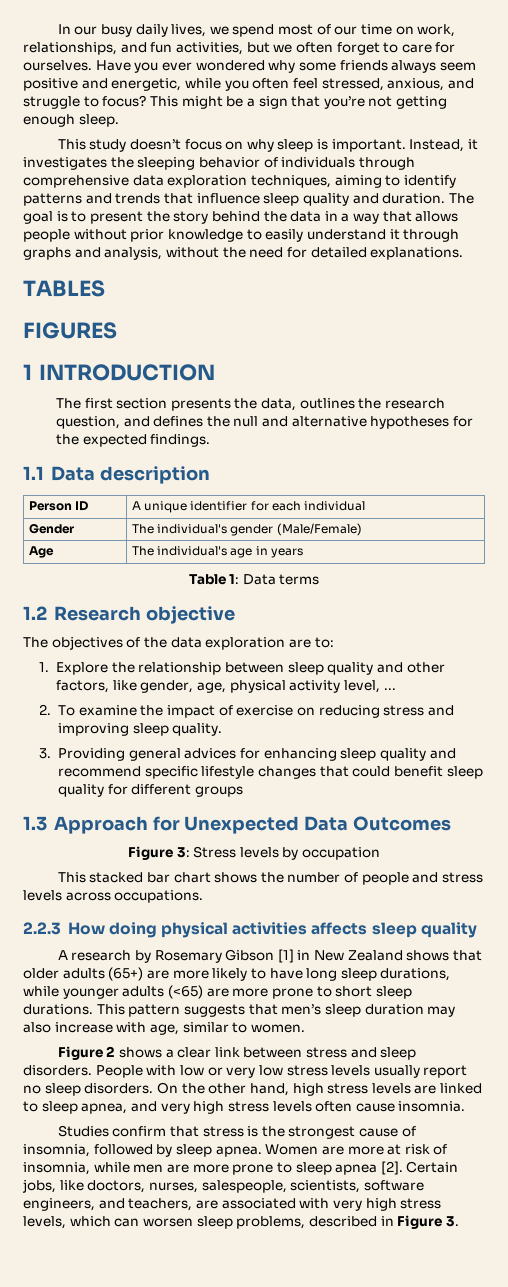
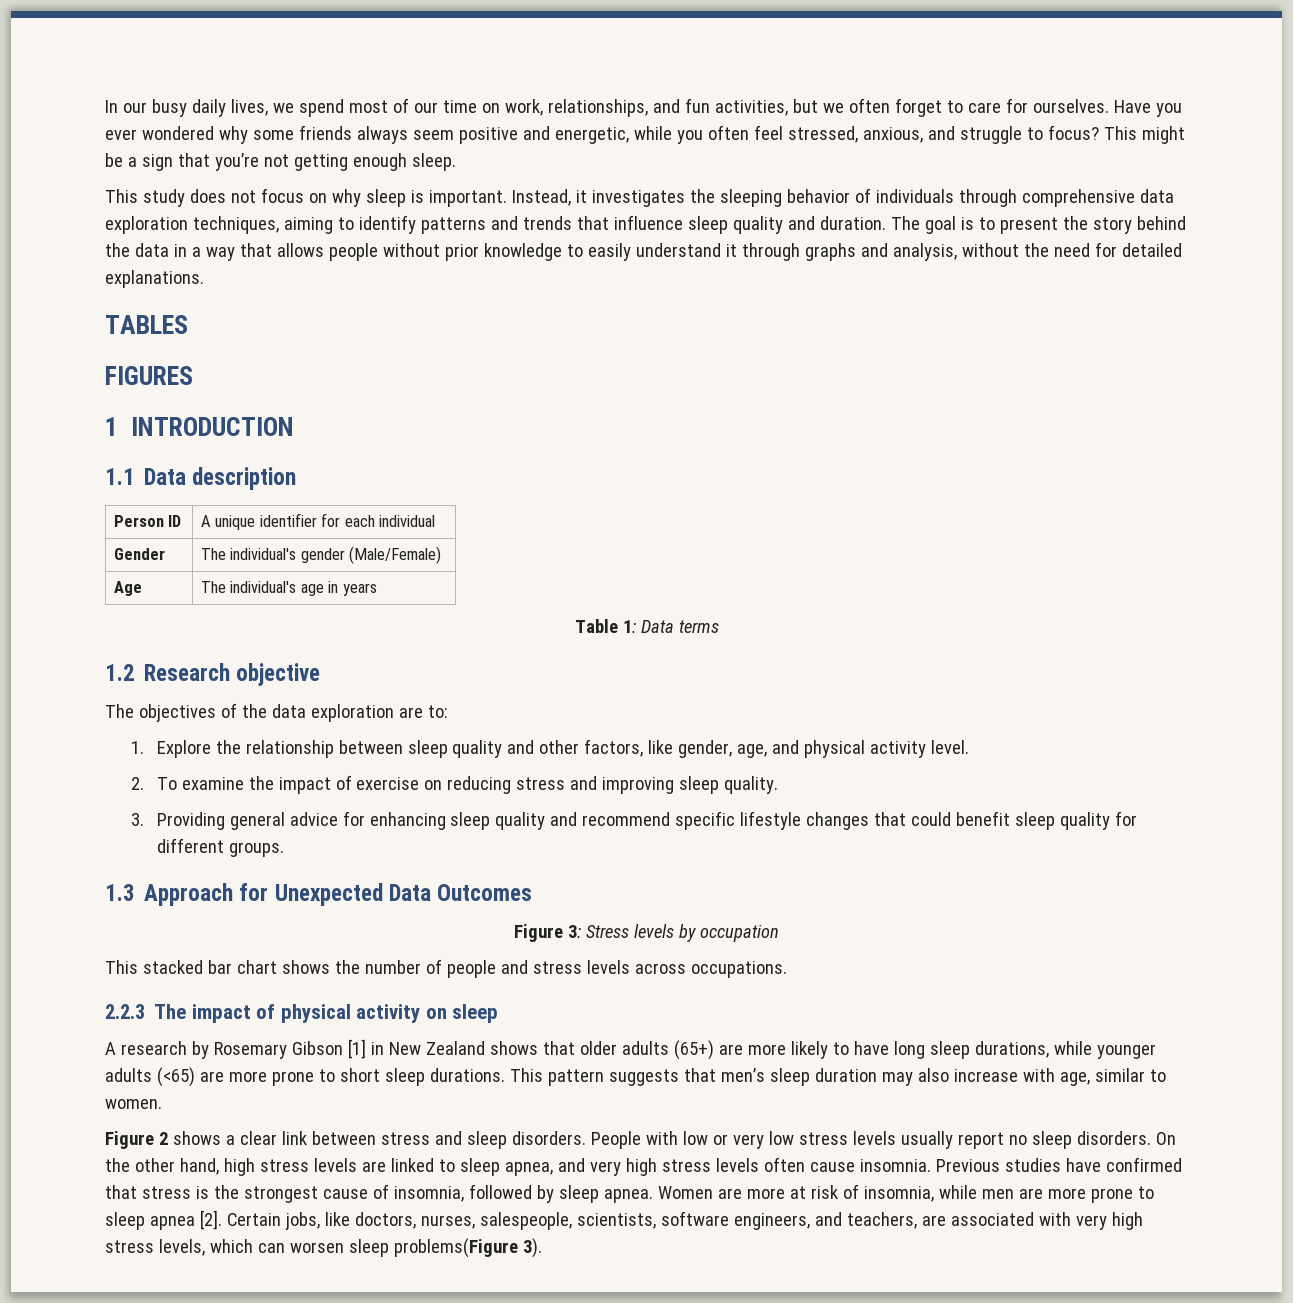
- This study doesn’t focus on why sleep is important.
+ This study does not focus on why sleep is important.
- The first section presents the data, outlines the research question, and defines the null and alternative hypotheses for the expected findings.
- 1. Explore the relationship between sleep quality and other factors, like gender, age, physical activity level, ...
+ 1. Explore the relationship between sleep quality and other factors, like gender, age, and physical activity level.
- 3. Providing general advices for enhancing sleep quality and recommend specific lifestyle changes that could benefit sleep quality for different groups
+ 3. Providing general advice for enhancing sleep quality and recommend specific lifestyle changes that could benefit sleep quality for different groups.
- 2.2.3 How doing physical activities affects sleep quality
+ 2.2.3 The impact of physical activity on sleep
- On the other hand, high stress levels are linked to sleep apnea, and very high stress levels often cause insomnia.
- Studies confirm that stress is the strongest cause of insomnia, followed by sleep apnea.
+ On the other hand, high stress levels are linked to sleep apnea, and very high stress levels often cause insomnia. Previous studies have confirmed that stress is the strongest cause of insomnia, followed by sleep apnea.
- Certain jobs, like doctors, nurses, salespeople, scientists, software engineers, and teachers, are associated with very high stress levels, which can worsen sleep problems, described in Figure 3.
+ Certain jobs, like doctors, nurses, salespeople, scientists, software engineers, and teachers, are associated with very high stress levels, which can worsen sleep problems(Figure 3).

